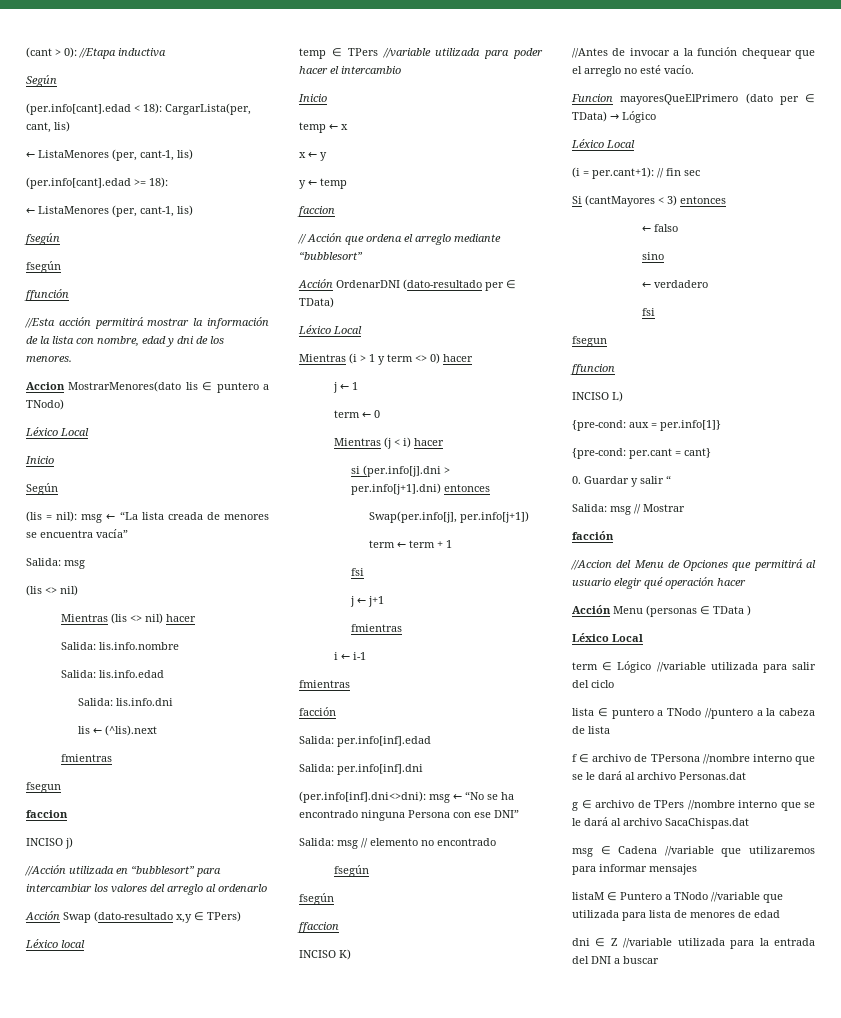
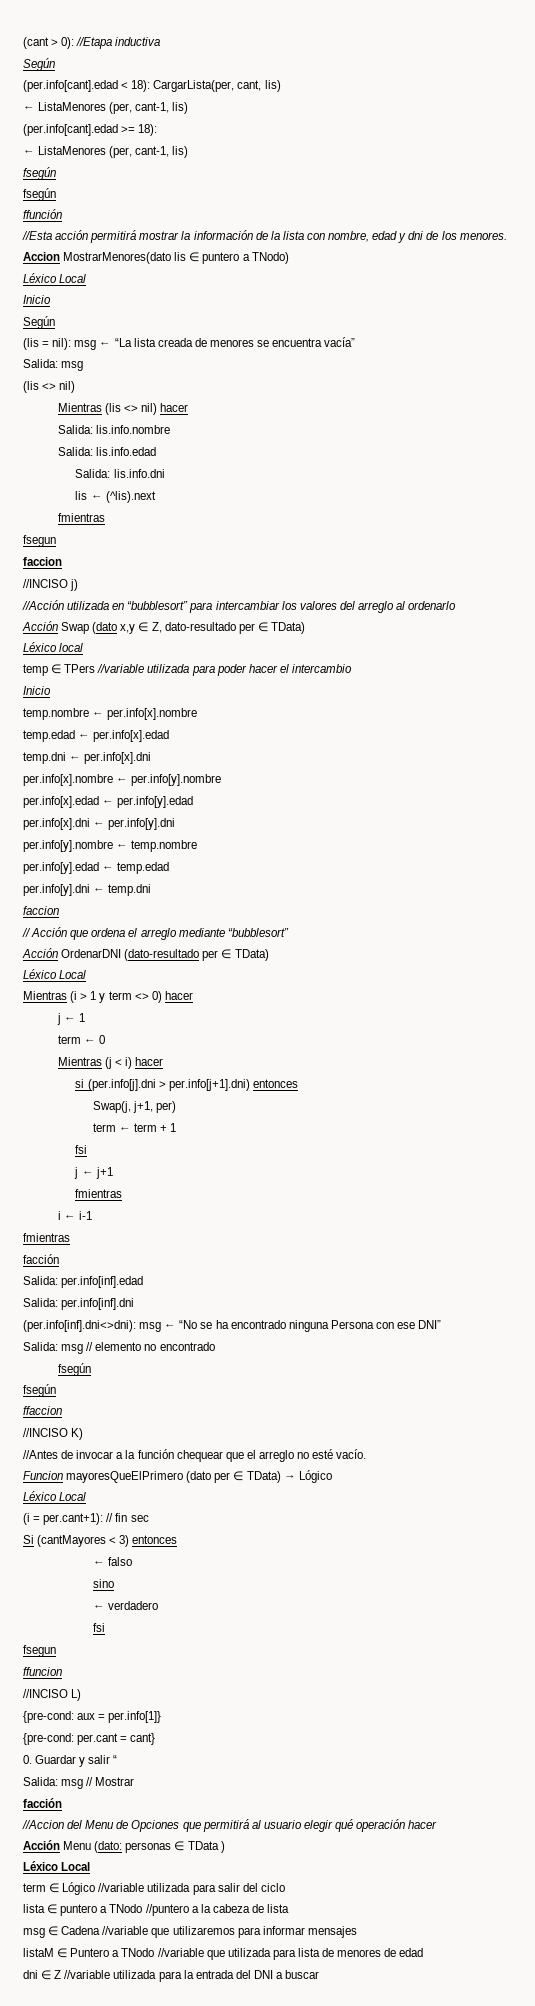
- INCISO j)
+ //INCISO j)
- Acción Swap (dato-resultado x,y ∈ TPers)
+ Acción Swap (dato x,y ∈ Z, dato-resultado per ∈ TData)
- temp ← x
- x ← y
- y ← temp
+ temp.nombre ← per.info[x].nombre
+ temp.edad ← per.info[x].edad
+ temp.dni ← per.info[x].dni
+ per.info[x].nombre ← per.info[y].nombre
+ per.info[x].edad ← per.info[y].edad
+ per.info[x].dni ← per.info[y].dni
+ per.info[y].nombre ← temp.nombre
+ per.info[y].edad ← temp.edad
+ per.info[y].dni ← temp.dni
- Swap(per.info[j], per.info[j+1])
+ Swap(j, j+1, per)
- INCISO K)
+ //INCISO K)
- INCISO L)
+ //INCISO L)
- Acción Menu (personas ∈ TData )
+ Acción Menu (dato: personas ∈ TData )
- f ∈ archivo de TPersona //nombre interno que se le dará al archivo Personas.dat
- g ∈ archivo de TPers //nombre interno que se le dará al archivo SacaChispas.dat

